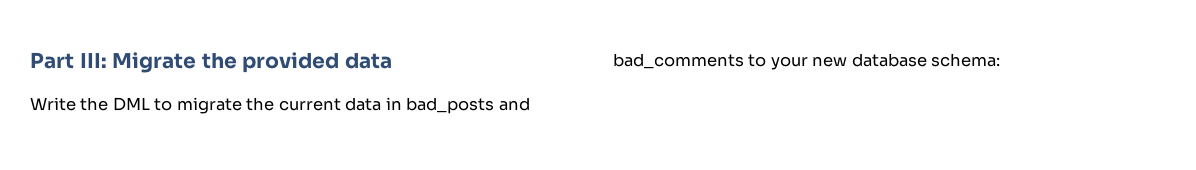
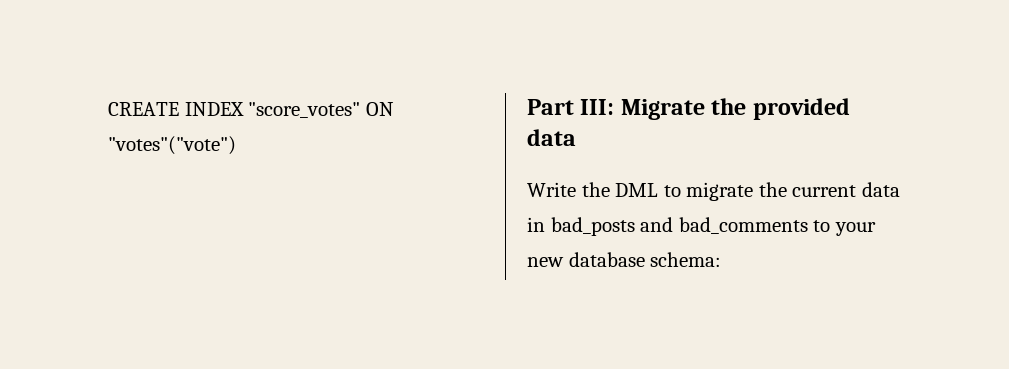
+ CREATE INDEX "score_votes" ON "votes"("vote")

